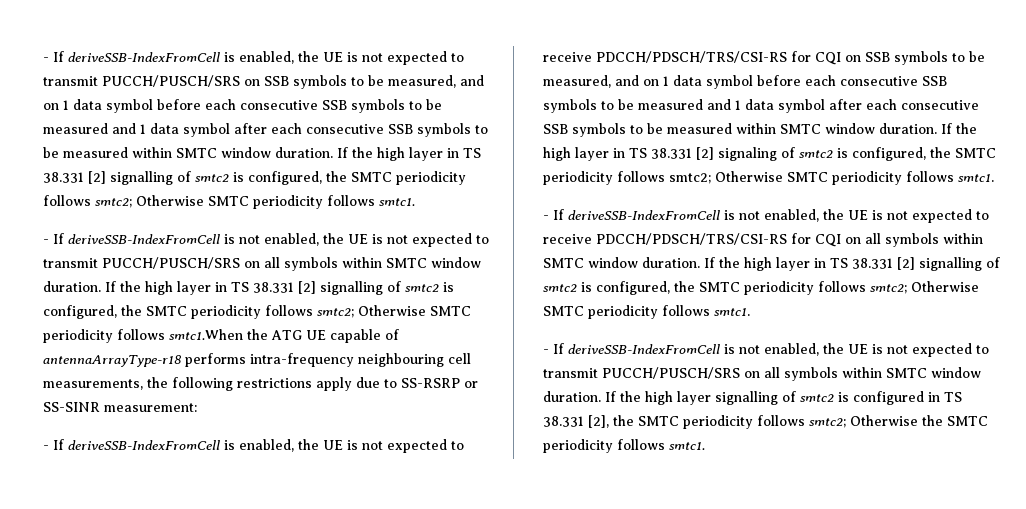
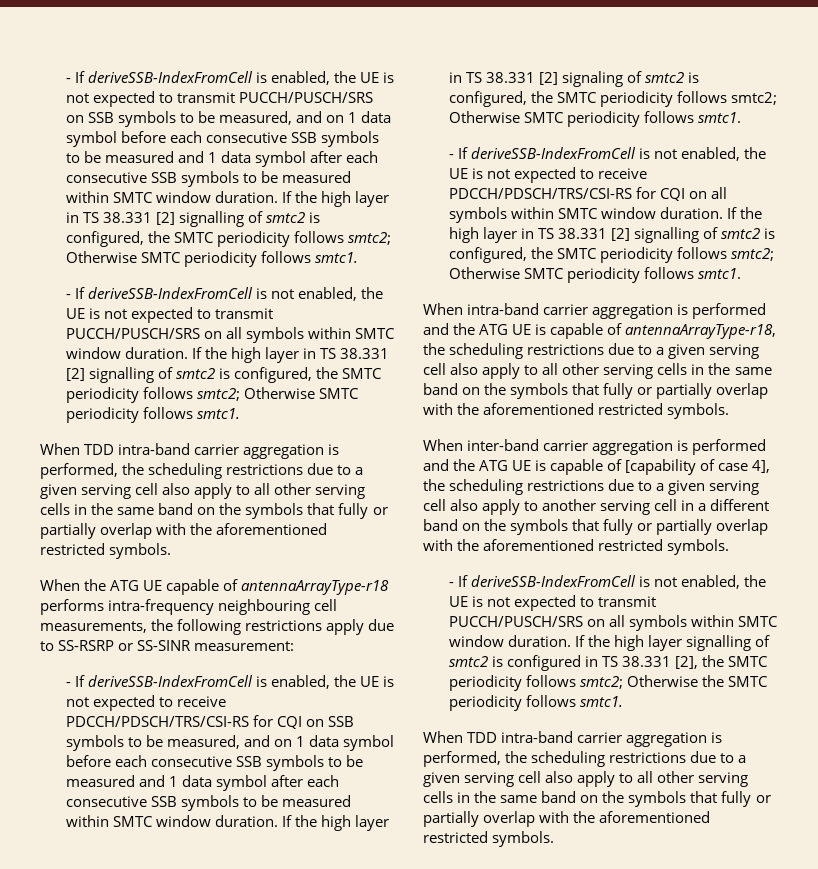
- - If deriveSSB-IndexFromCell is not enabled, the UE is not expected to transmit PUCCH/PUSCH/SRS on all symbols within SMTC window duration. If the high layer in TS 38.331 [2] signalling of smtc2 is configured, the SMTC periodicity follows smtc2; Otherwise SMTC periodicity follows smtc1.When the ATG UE capable of antennaArrayType-r18 performs intra-frequency neighbouring cell measurements, the following restrictions apply due to SS-RSRP or SS-SINR measurement:
+ - If deriveSSB-IndexFromCell is not enabled, the UE is not expected to transmit PUCCH/PUSCH/SRS on all symbols within SMTC window duration. If the high layer in TS 38.331 [2] signalling of smtc2 is configured, the SMTC periodicity follows smtc2; Otherwise SMTC periodicity follows smtc1.
+ When TDD intra-band carrier aggregation is performed, the scheduling restrictions due to a given serving cell also apply to all other serving cells in the same band on the symbols that fully or partially overlap with the aforementioned restricted symbols.
+ When the ATG UE capable of antennaArrayType-r18 performs intra-frequency neighbouring cell measurements, the following restrictions apply due to SS-RSRP or SS-SINR measurement:
+ When intra-band carrier aggregation is performed and the ATG UE is capable of antennaArrayType-r18, the scheduling restrictions due to a given serving cell also apply to all other serving cells in the same band on the symbols that fully or partially overlap with the aforementioned restricted symbols.
+ When inter-band carrier aggregation is performed and the ATG UE is capable of [capability of case 4], the scheduling restrictions due to a given serving cell also apply to another serving cell in a different band on the symbols that fully or partially overlap with the aforementioned restricted symbols.
  If the high layer signalling of smtc2 is configured in TS 38.331 [2], the SMTC periodicity follows smtc2; Otherwise the SMTC periodicity follows smtc1.
+ When TDD intra-band carrier aggregation is performed, the scheduling restrictions due to a given serving cell also apply to all other serving cells in the same band on the symbols that fully or partially overlap with the aforementioned restricted symbols.

